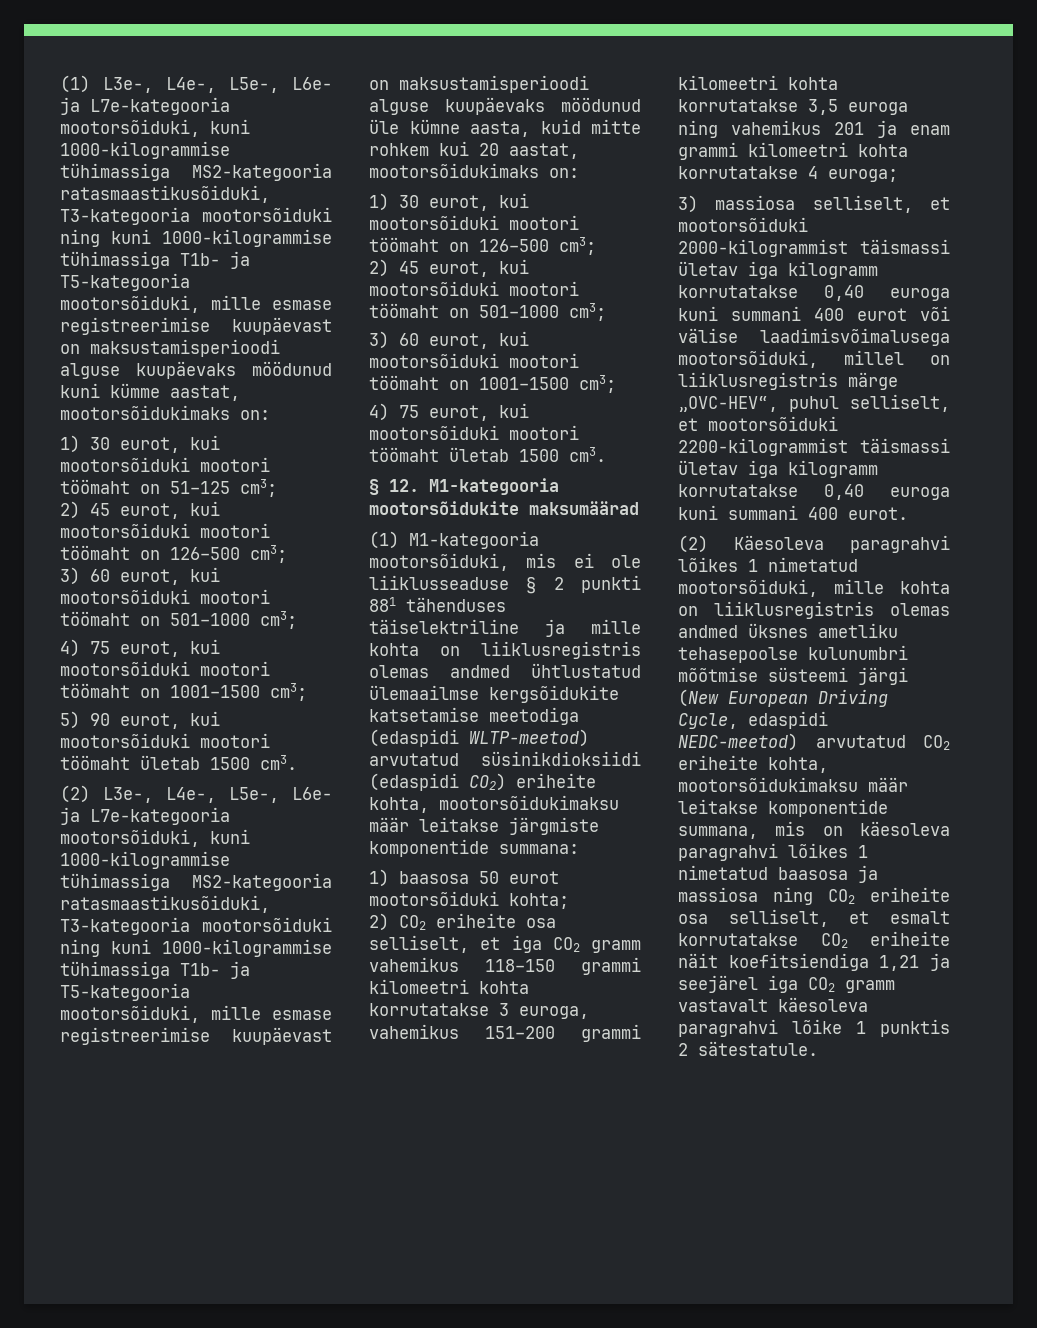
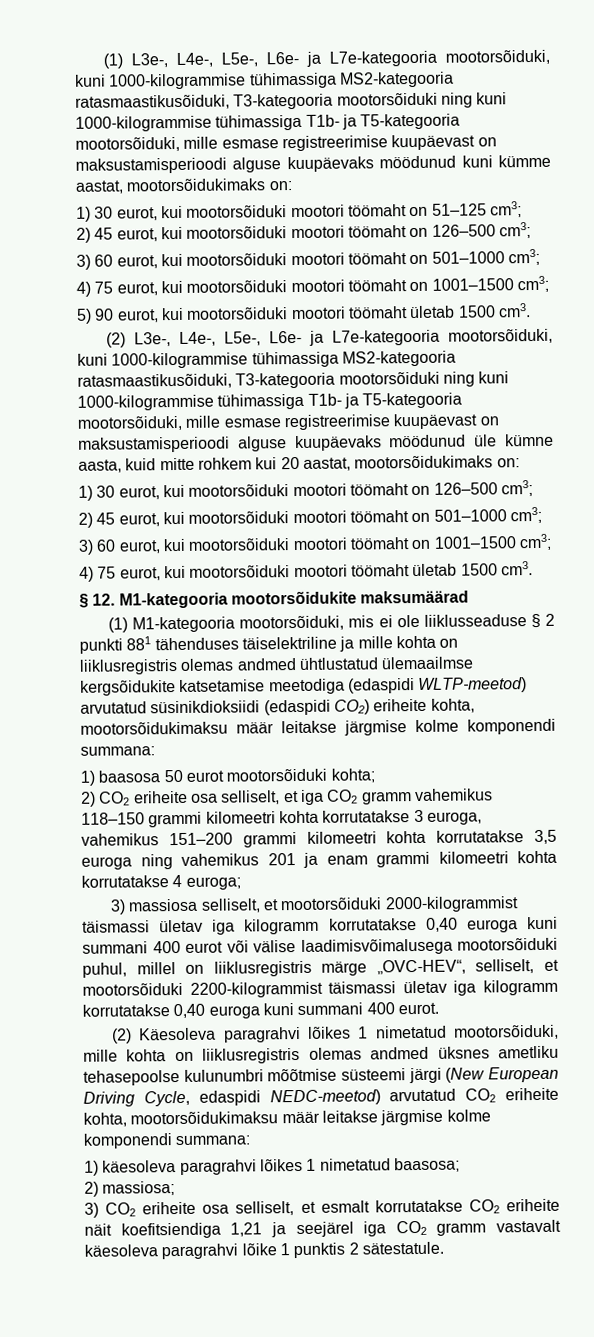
- (1) M1-kategooria mootorsõiduki, mis ei ole liiklusseaduse § 2 punkti 881 tähenduses täiselektriline ja mille kohta on liiklusregistris olemas andmed ühtlustatud ülemaailmse kergsõidukite katsetamise meetodiga (edaspidi WLTP-meetod) arvutatud süsinikdioksiidi (edaspidi CO2) eriheite kohta, mootorsõidukimaksu määr leitakse järgmiste komponentide summana:
+ (1) M1-kategooria mootorsõiduki, mis ei ole liiklusseaduse § 2 punkti 881 tähenduses täiselektriline ja mille kohta on liiklusregistris olemas andmed ühtlustatud ülemaailmse kergsõidukite katsetamise meetodiga (edaspidi WLTP-meetod) arvutatud süsinikdioksiidi (edaspidi CO2) eriheite kohta, mootorsõidukimaksu määr leitakse järgmise kolme komponendi summana:
- 3) massiosa selliselt, et mootorsõiduki 2000-kilogrammist täismassi ületav iga kilogramm korrutatakse 0,40 euroga kuni summani 400 eurot või välise laadimisvõimalusega mootorsõiduki, millel on liiklusregistris märge „OVC-HEV“, puhul selliselt, et mootorsõiduki 2200-kilogrammist täismassi ületav iga kilogramm korrutatakse 0,40 euroga kuni summani 400 eurot.
+ 3) massiosa selliselt, et mootorsõiduki 2000-kilogrammist täismassi ületav iga kilogramm korrutatakse 0,40 euroga kuni summani 400 eurot või välise laadimisvõimalusega mootorsõiduki puhul, millel on liiklusregistris märge „OVC-HEV“, selliselt, et mootorsõiduki 2200-kilogrammist täismassi ületav iga kilogramm korrutatakse 0,40 euroga kuni summani 400 eurot.
- (2) Käesoleva paragrahvi lõikes 1 nimetatud mootorsõiduki, mille kohta on liiklusregistris olemas andmed üksnes ametliku tehasepoolse kulunumbri mõõtmise süsteemi järgi (New European Driving Cycle, edaspidi NEDC-meetod) arvutatud CO2 eriheite kohta, mootorsõidukimaksu määr leitakse komponentide summana, mis on käesoleva paragrahvi lõikes 1 nimetatud baasosa ja massiosa ning CO2 eriheite osa selliselt, et esmalt korrutatakse CO2 eriheite näit koefitsiendiga 1,21 ja seejärel iga CO2 gramm vastavalt käesoleva paragrahvi lõike 1 punktis 2 sätestatule.
+ (2) Käesoleva paragrahvi lõikes 1 nimetatud mootorsõiduki, mille kohta on liiklusregistris olemas andmed üksnes ametliku tehasepoolse kulunumbri mõõtmise süsteemi järgi (New European Driving Cycle, edaspidi NEDC-meetod) arvutatud CO2 eriheite kohta, mootorsõidukimaksu määr leitakse järgmise kolme komponendi summana:
+ 1) käesoleva paragrahvi lõikes 1 nimetatud baasosa;
+ 2) massiosa;
+ 3) CO2 eriheite osa selliselt, et esmalt korrutatakse CO2 eriheite näit koefitsiendiga 1,21 ja seejärel iga CO2 gramm vastavalt käesoleva paragrahvi lõike 1 punktis 2 sätestatule.

